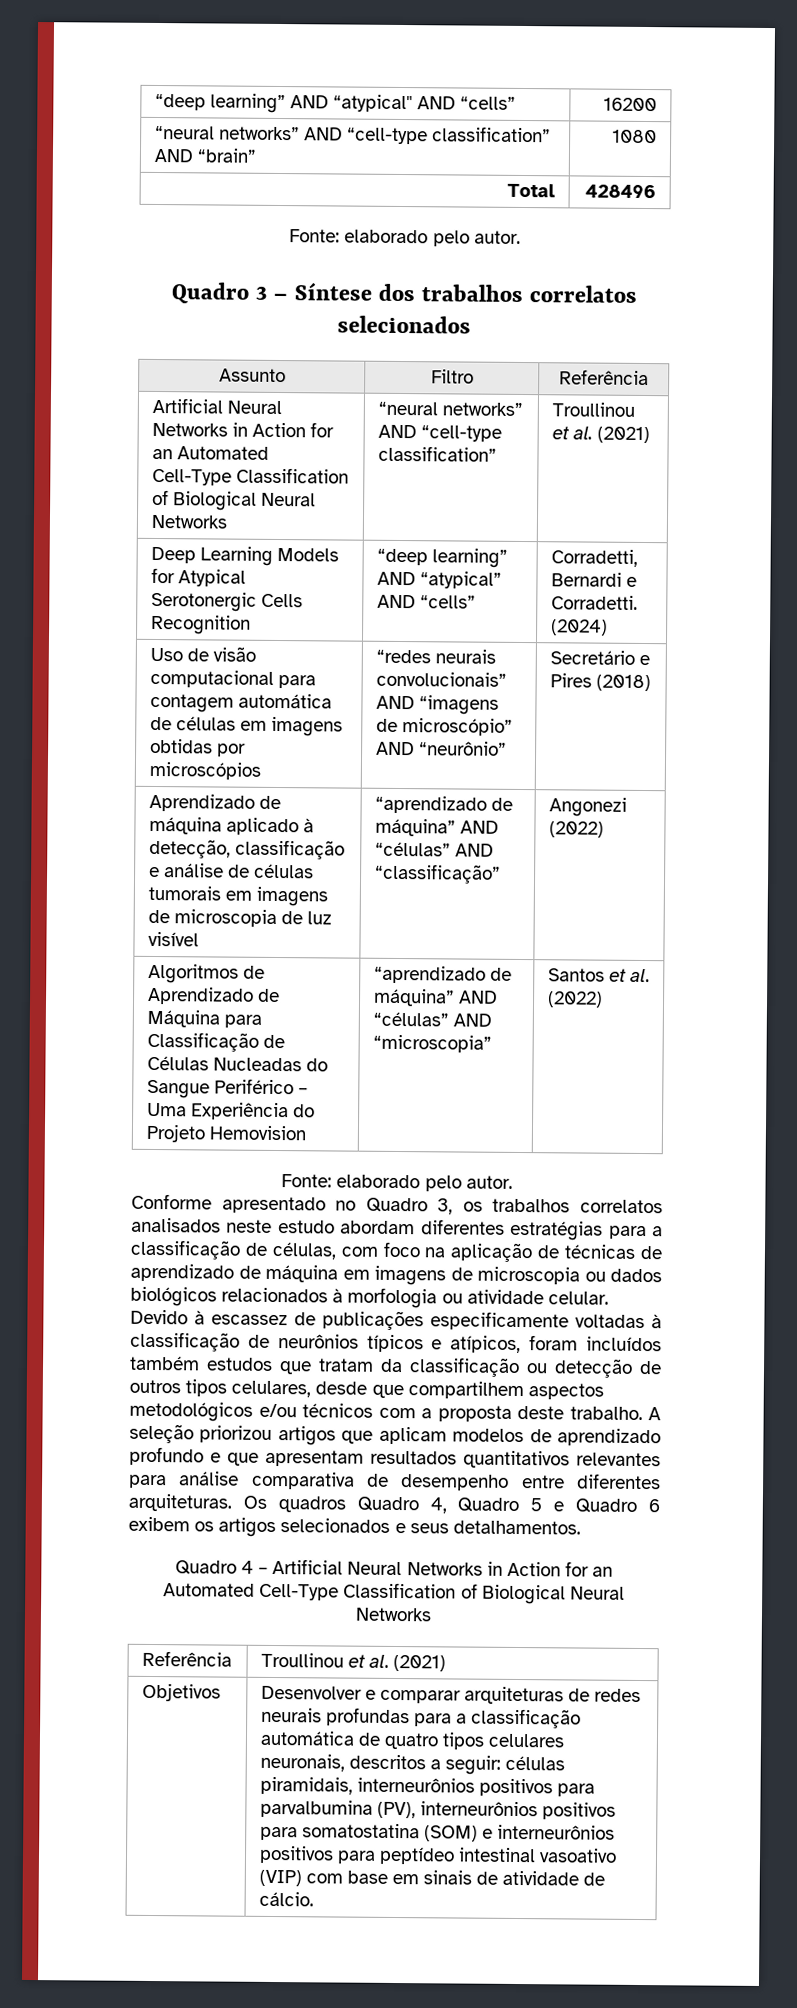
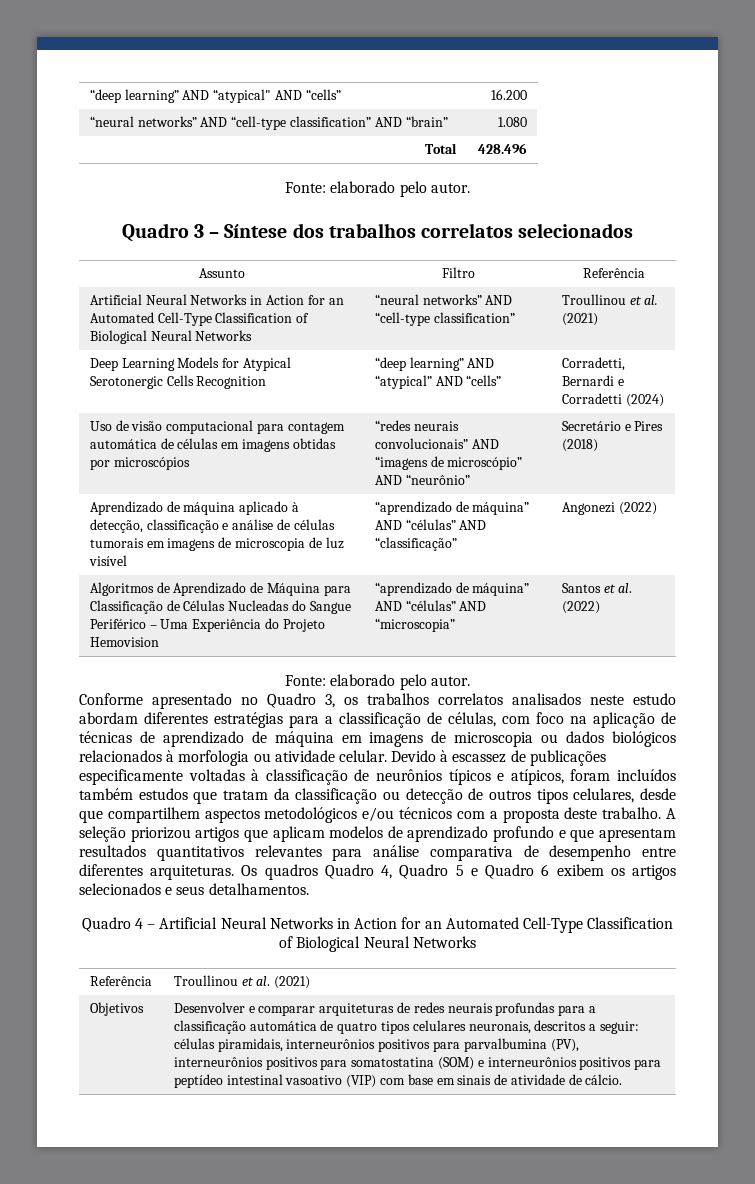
- “deep learning” AND “atypical" AND “cells” | 16200
+ “deep learning” AND “atypical" AND “cells” | 16.200
- “neural networks” AND “cell-type classification” AND “brain” | 1080
+ “neural networks” AND “cell-type classification” AND “brain” | 1.080
- Total | 428496
+ Total | 428.496
- Deep Learning Models for Atypical Serotonergic Cells Recognition | “deep learning” AND “atypical” AND “cells” | Corradetti, Bernardi e Corradetti. (2024)
+ Deep Learning Models for Atypical Serotonergic Cells Recognition | “deep learning” AND “atypical” AND “cells” | Corradetti, Bernardi e Corradetti (2024)

